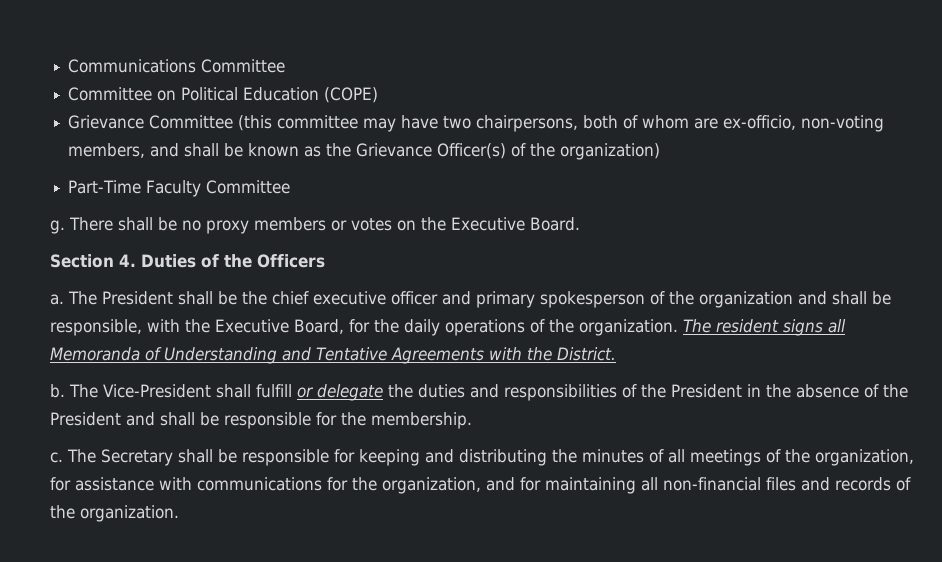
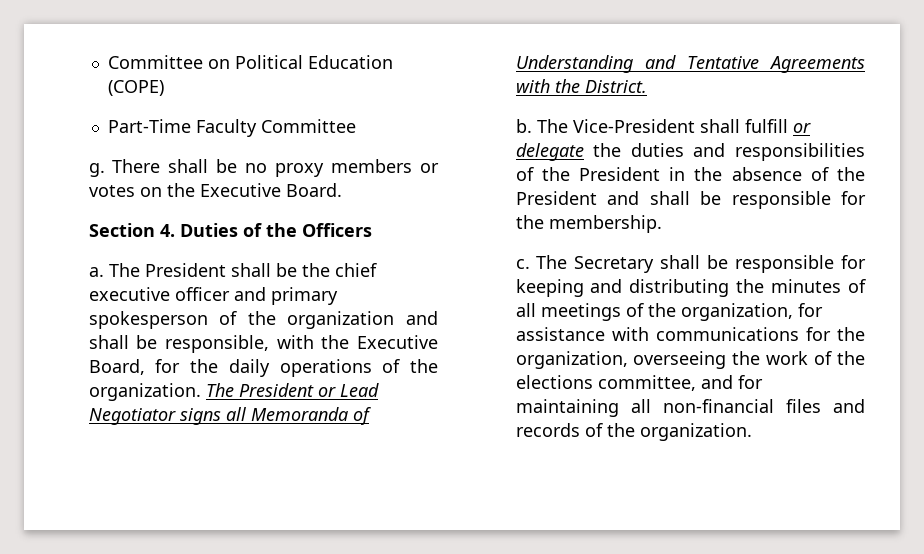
- Communications Committee
- Grievance Committee (this committee may have two chairpersons, both of whom are ex-officio, non-voting members, and shall be known as the Grievance Officer(s) of the organization)
- The resident signs all Memoranda of Understanding and Tentative Agreements with the District.
+ The President or Lead Negotiator signs all Memoranda of Understanding and Tentative Agreements with the District.
- The Secretary shall be responsible for keeping and distributing the minutes of all meetings of the organization, for assistance with communications for the organization, and for maintaining all non-financial files and records of the organization.
+ The Secretary shall be responsible for keeping and distributing the minutes of all meetings of the organization, for assistance with communications for the organization, overseeing the work of the elections committee, and for maintaining all non-financial files and records of the organization.

